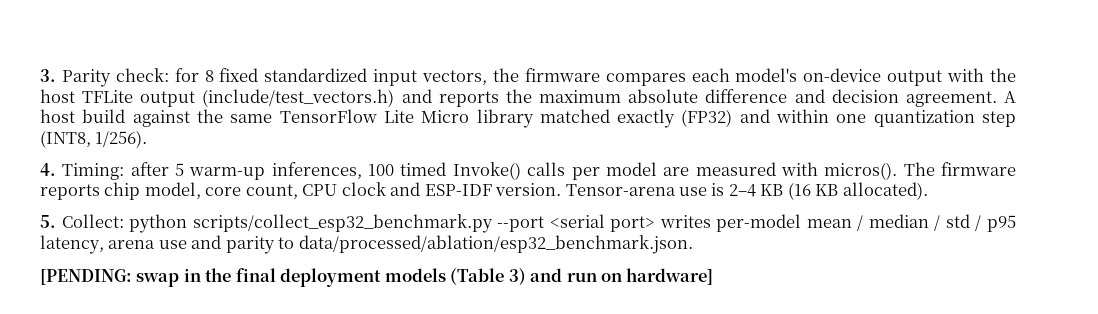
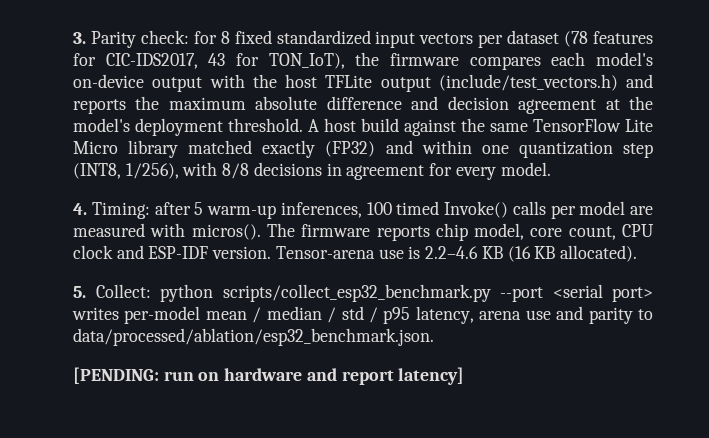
- 3. Parity check: for 8 fixed standardized input vectors, the firmware compares each model's on-device output with the host TFLite output (include/test_vectors.h) and reports the maximum absolute difference and decision agreement.
+ 3. Parity check: for 8 fixed standardized input vectors per dataset (78 features for CIC-IDS2017, 43 for TON_IoT), the firmware compares each model's on-device output with the host TFLite output (include/test_vectors.h) and reports the maximum absolute difference and decision agreement at the model's deployment threshold.
- A host build against the same TensorFlow Lite Micro library matched exactly (FP32) and within one quantization step (INT8, 1/256).
+ A host build against the same TensorFlow Lite Micro library matched exactly (FP32) and within one quantization step (INT8, 1/256), with 8/8 decisions in agreement for every model.
- Tensor-arena use is 2–4 KB (16 KB allocated).
+ Tensor-arena use is 2.2–4.6 KB (16 KB allocated).
- [PENDING: swap in the final deployment models (Table 3) and run on hardware]
+ [PENDING: run on hardware and report latency]

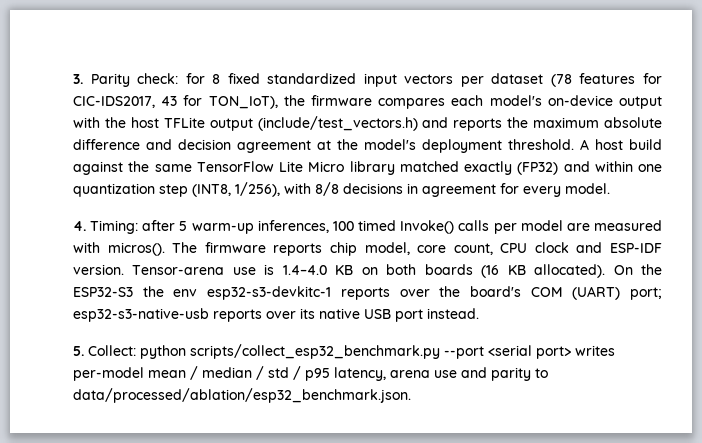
- Tensor-arena use is 2.2–4.6 KB (16 KB allocated).
+ Tensor-arena use is 1.4–4.0 KB on both boards (16 KB allocated). On the ESP32-S3 the env esp32-s3-devkitc-1 reports over the board's COM (UART) port; esp32-s3-native-usb reports over its native USB port instead.
- [PENDING: run on hardware and report latency]

